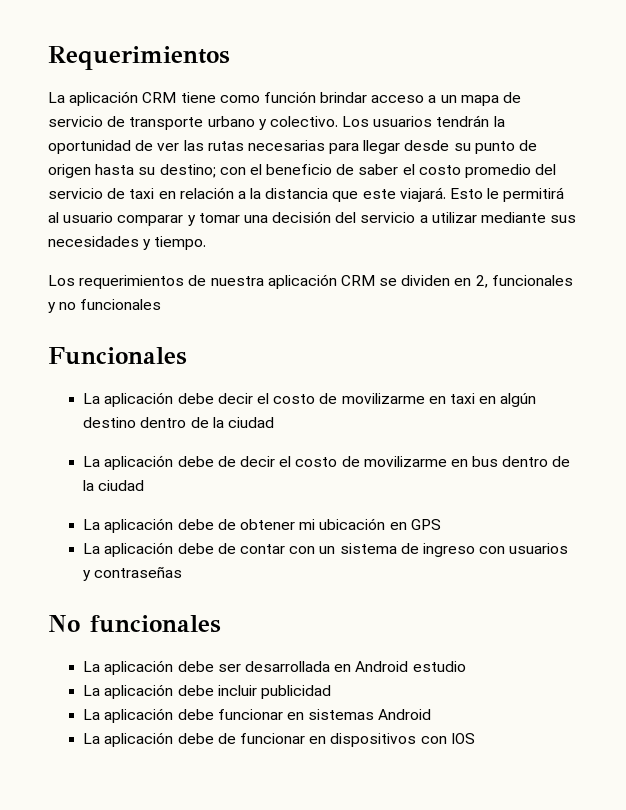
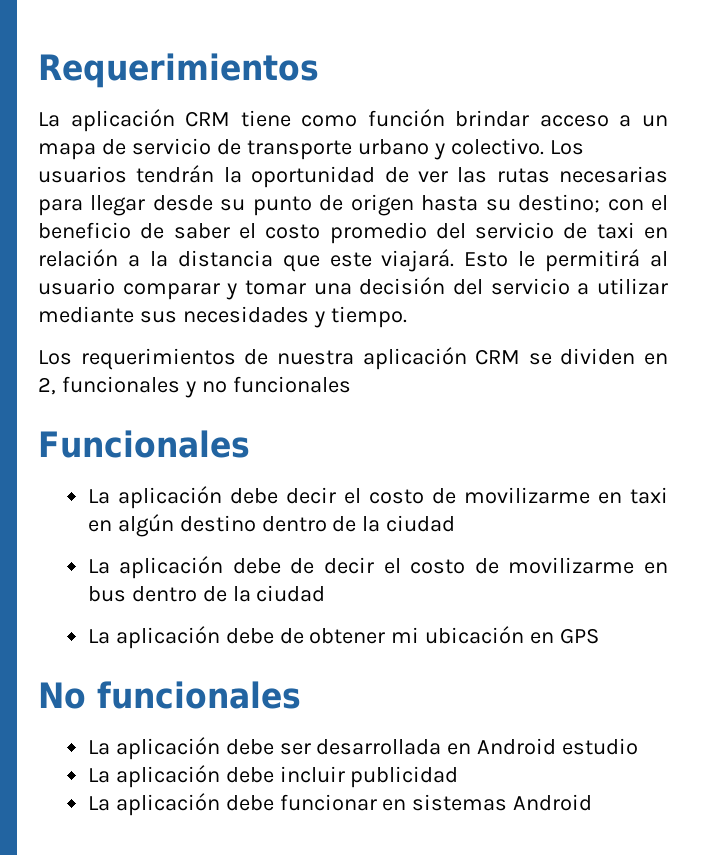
- La aplicación debe de contar con un sistema de ingreso con usuarios y contraseñas
- La aplicación debe de funcionar en dispositivos con IOS

